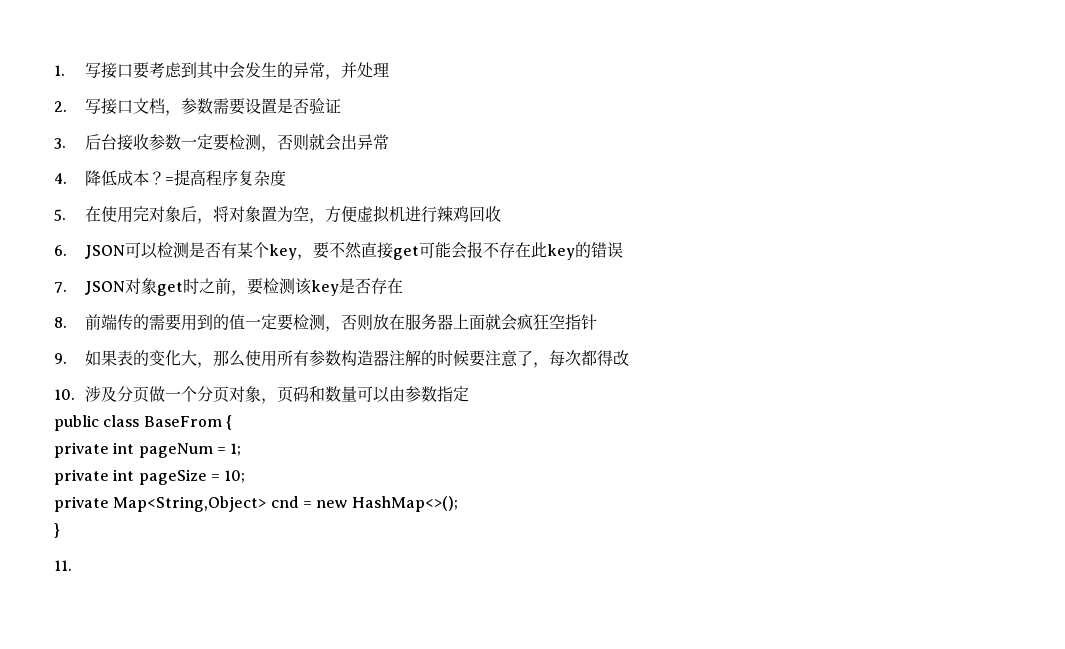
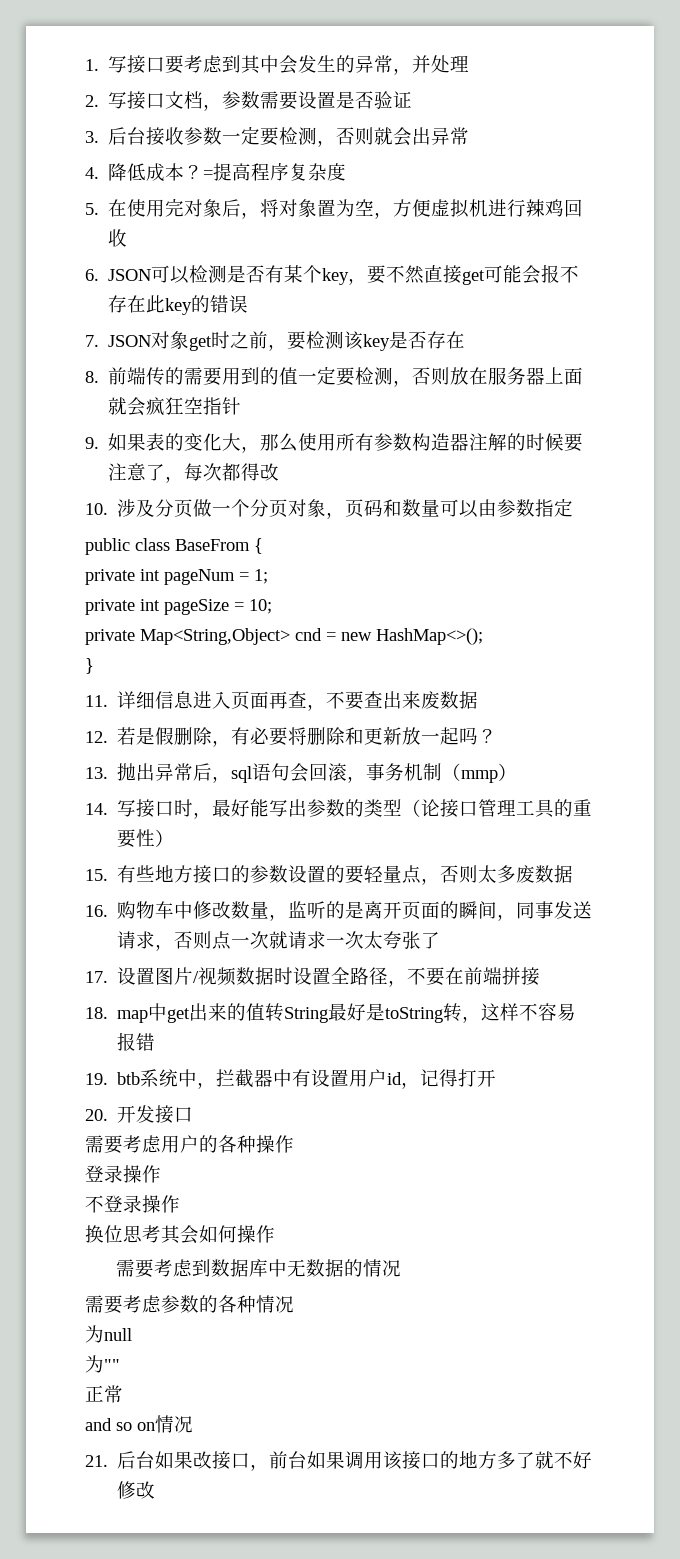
- 11.
+ 11.详细信息进入页面再查，不要查出来废数据
+ 12.若是假删除，有必要将删除和更新放一起吗？
+ 13.抛出异常后，sql语句会回滚，事务机制（mmp）
+ 14.写接口时，最好能写出参数的类型（论接口管理工具的重要性）
+ 15.有些地方接口的参数设置的要轻量点，否则太多废数据
+ 16.购物车中修改数量，监听的是离开页面的瞬间，同事发送请求，否则点一次就请求一次太夸张了
+ 17.设置图片/视频数据时设置全路径，不要在前端拼接
+ 18. map中get出来的值转String最好是toString转，这样不容易报错
+ 19. btb系统中，拦截器中有设置用户id，记得打开
+ 20.开发接口
+ 需要考虑用户的各种操作
+ 登录操作
+ 不登录操作
+ 换位思考其会如何操作
+ 需要考虑到数据库中无数据的情况
+ 需要考虑参数的各种情况
+ 为null
+ 为""
+ 正常
+ and so on情况
+ 21.后台如果改接口，前台如果调用该接口的地方多了就不好修改

